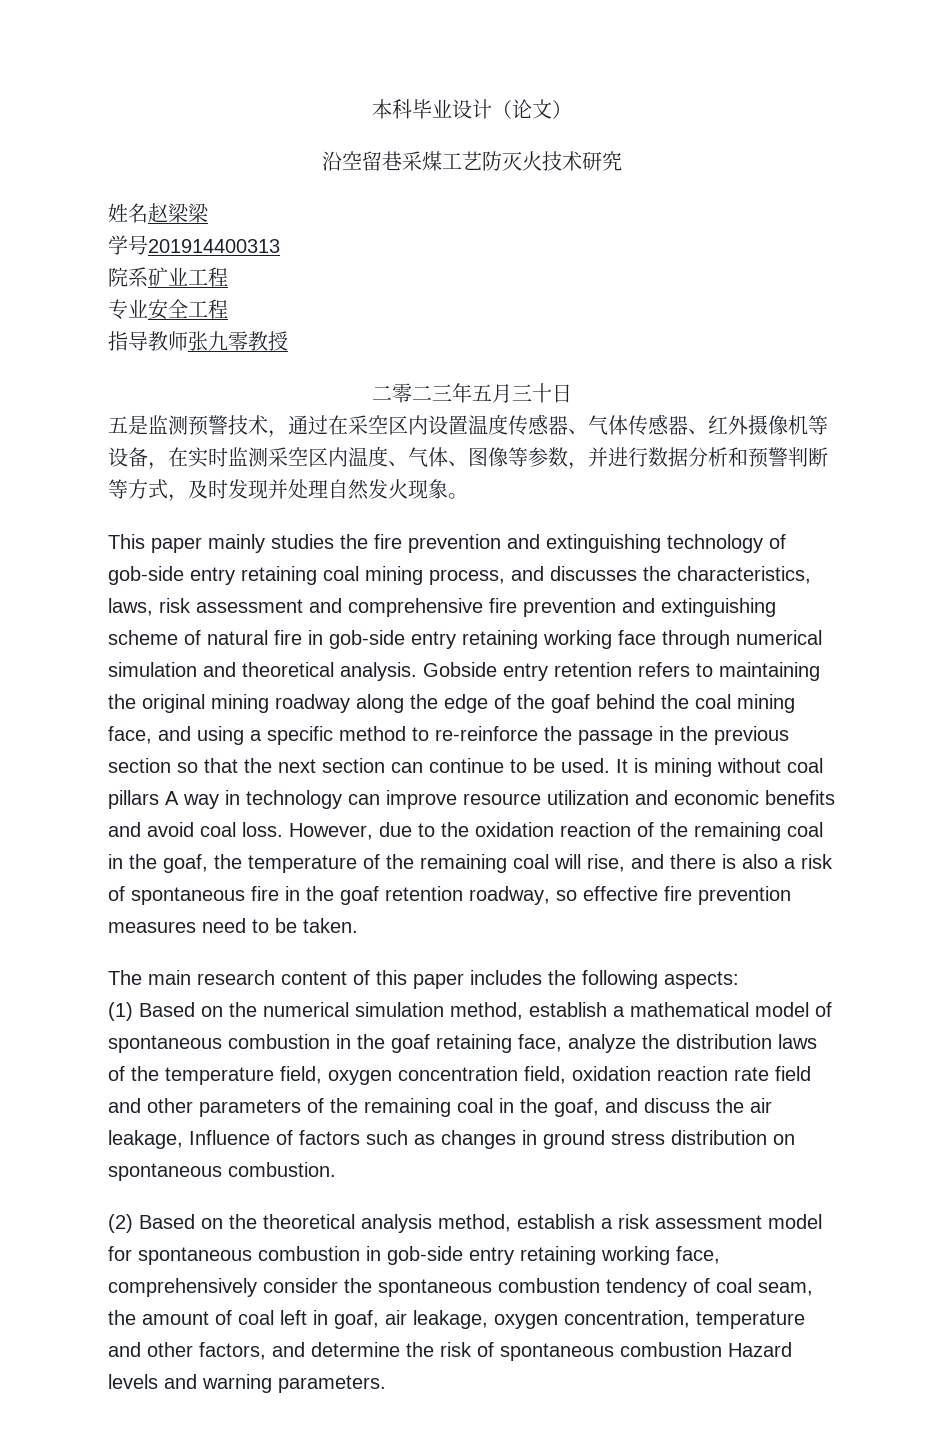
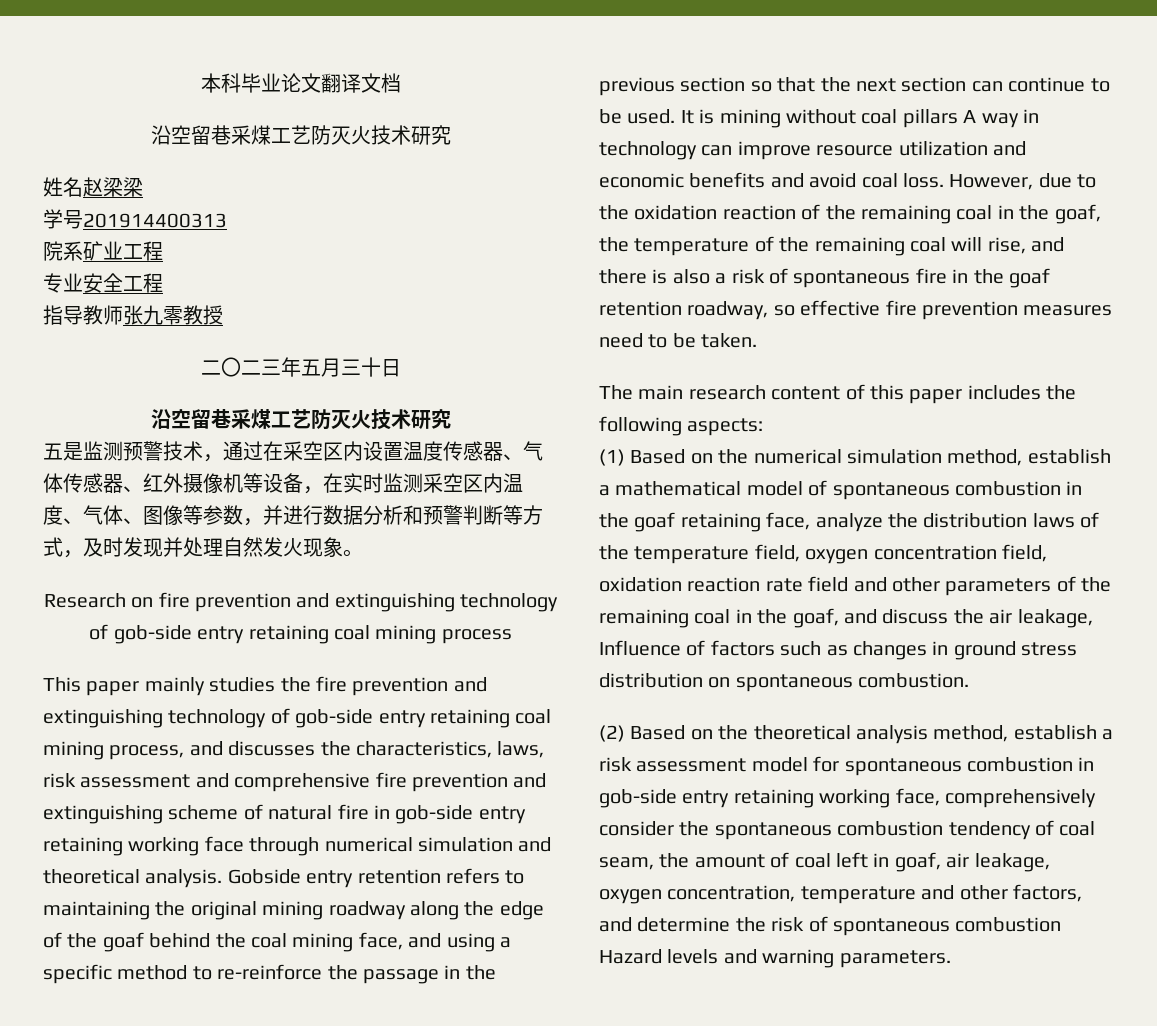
- 本科毕业设计（论文）
+ 本科毕业论文翻译文档
- 二零二三年五月三十日
+ 二〇二三年五月三十日
+ 沿空留巷采煤工艺防灭火技术研究
+ Research on fire prevention and extinguishing technology of gob-side entry retaining coal mining process

